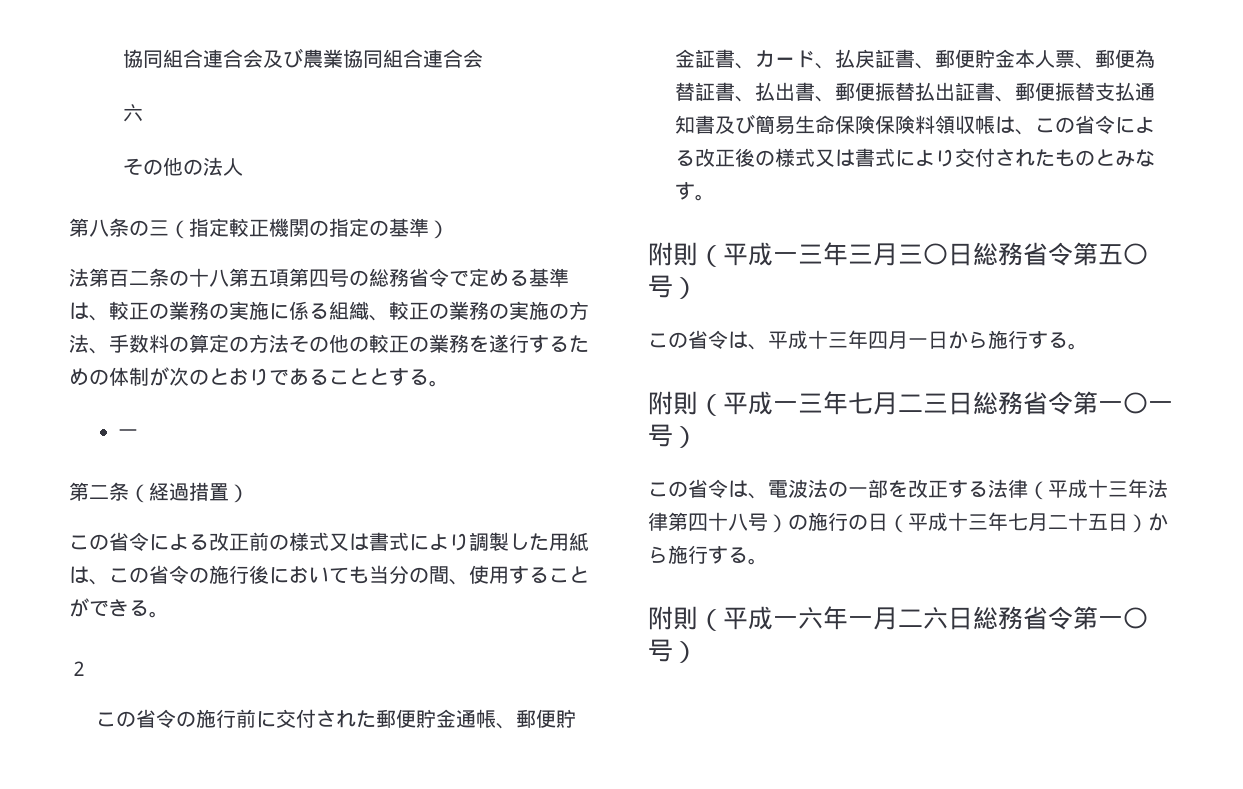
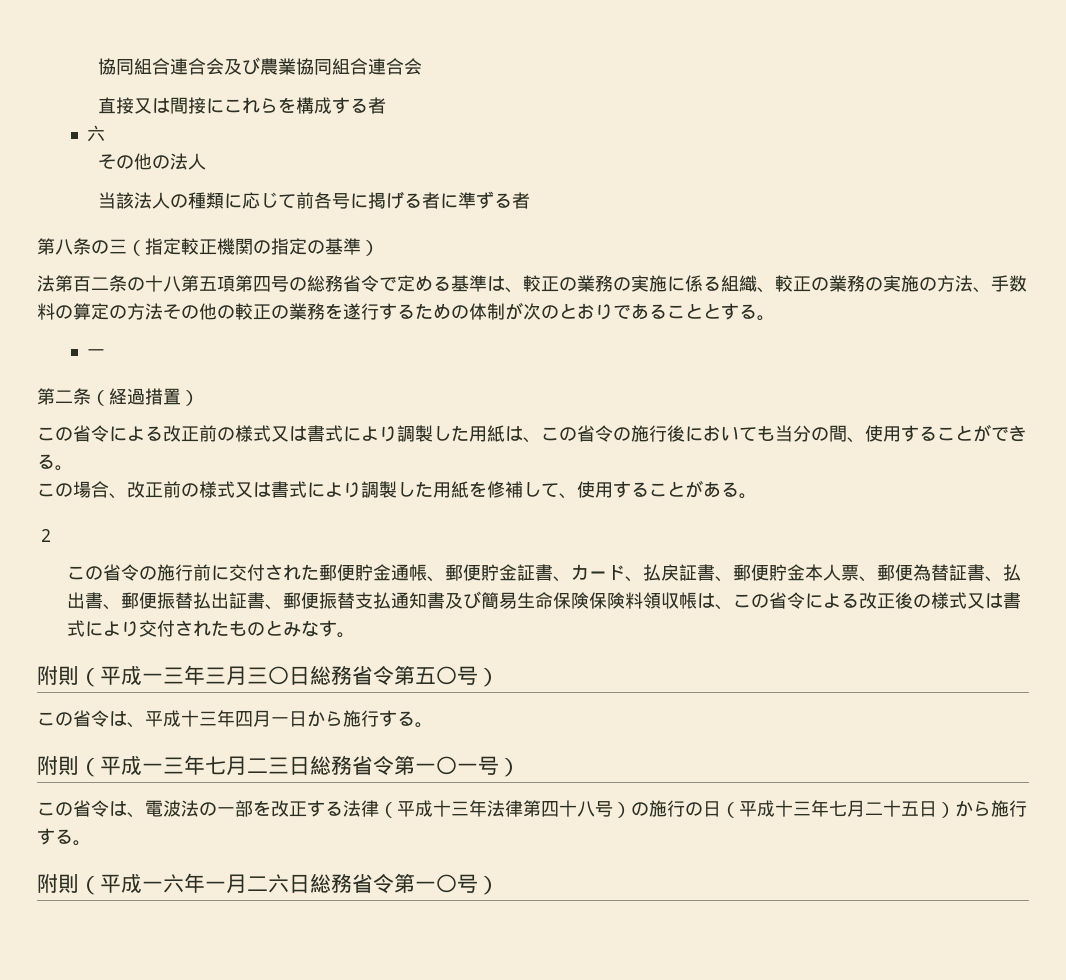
  協同組合連合会及び農業協同組合連合会
+ 直接又は間接にこれらを構成する者
  六
  その他の法人
+ 当該法人の種類に応じて前各号に掲げる者に準ずる者
+ この場合、改正前の様式又は書式により調製した用紙を修補して、使用することがある。

